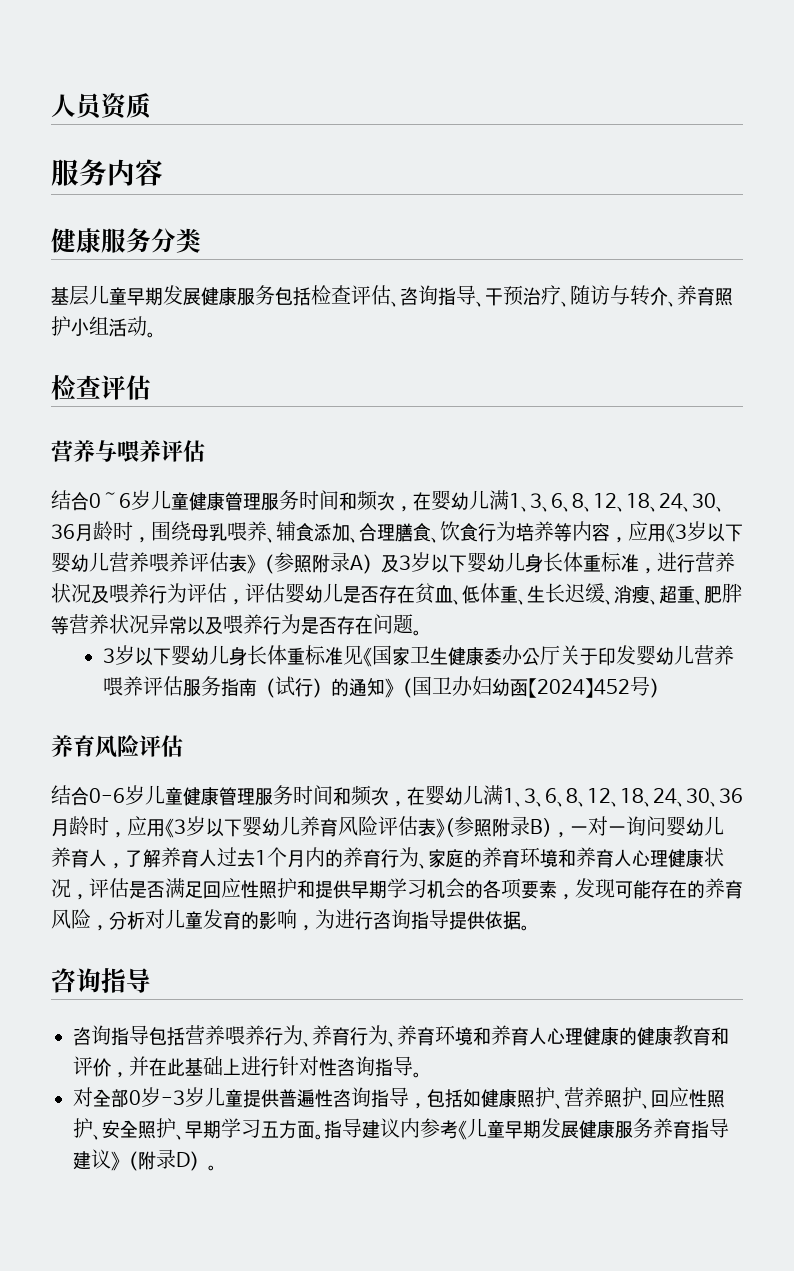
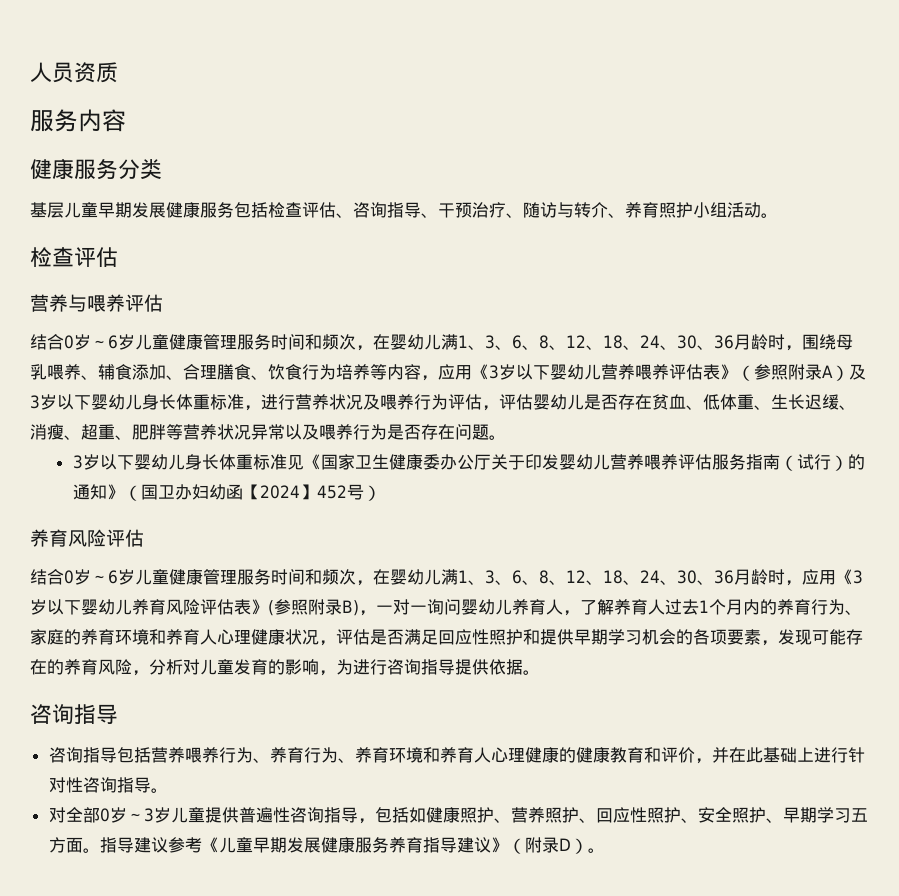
- 结合0～6岁儿童健康管理服务时间和频次，在婴幼儿满1、3、6、8、12、18、24、30、36月龄时，围绕母乳喂养、辅食添加、合理膳食、饮食行为培养等内容，应用《3岁以下婴幼儿营养喂养评估表》（参照附录A）及3岁以下婴幼儿身长体重标准，进行营养状况及喂养行为评估，评估婴幼儿是否存在贫血、低体重、生长迟缓、消瘦、超重、肥胖等营养状况异常以及喂养行为是否存在问题。
+ 结合0岁～6岁儿童健康管理服务时间和频次，在婴幼儿满1、3、6、8、12、18、24、30、36月龄时，围绕母乳喂养、辅食添加、合理膳食、饮食行为培养等内容，应用《3岁以下婴幼儿营养喂养评估表》（参照附录A）及3岁以下婴幼儿身长体重标准，进行营养状况及喂养行为评估，评估婴幼儿是否存在贫血、低体重、生长迟缓、消瘦、超重、肥胖等营养状况异常以及喂养行为是否存在问题。
- 结合0-6岁儿童健康管理服务时间和频次，在婴幼儿满1、3、6、8、12、18、24、30、36月龄时，应用《3岁以下婴幼儿养育风险评估表》(参照附录B)，一对一询问婴幼儿养育人，了解养育人过去1个月内的养育行为、家庭的养育环境和养育人心理健康状况，评估是否满足回应性照护和提供早期学习机会的各项要素，发现可能存在的养育风险，分析对儿童发育的影响，为进行咨询指导提供依据。
+ 结合0岁～6岁儿童健康管理服务时间和频次，在婴幼儿满1、3、6、8、12、18、24、30、36月龄时，应用《3岁以下婴幼儿养育风险评估表》(参照附录B)，一对一询问婴幼儿养育人，了解养育人过去1个月内的养育行为、家庭的养育环境和养育人心理健康状况，评估是否满足回应性照护和提供早期学习机会的各项要素，发现可能存在的养育风险，分析对儿童发育的影响，为进行咨询指导提供依据。
- 对全部0岁-3岁儿童提供普遍性咨询指导，包括如健康照护、营养照护、回应性照护、安全照护、早期学习五方面。
+ 对全部0岁～3岁儿童提供普遍性咨询指导，包括如健康照护、营养照护、回应性照护、安全照护、早期学习五方面。
- 指导建议内参考《儿童早期发展健康服务养育指导建议》（附录D）。
+ 指导建议参考《儿童早期发展健康服务养育指导建议》（附录D）。

